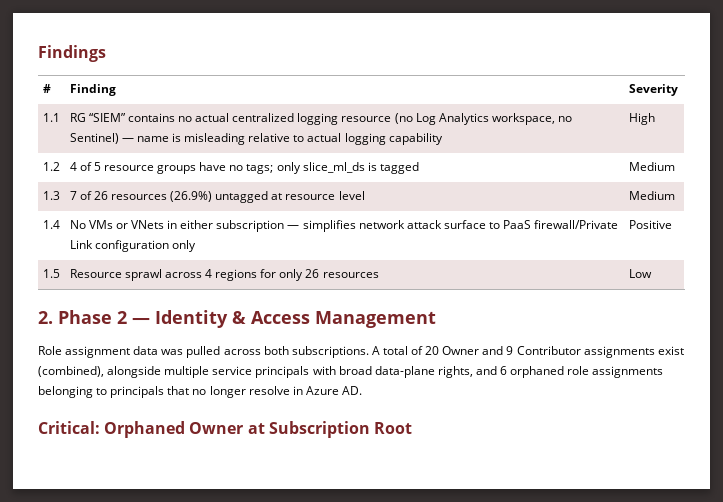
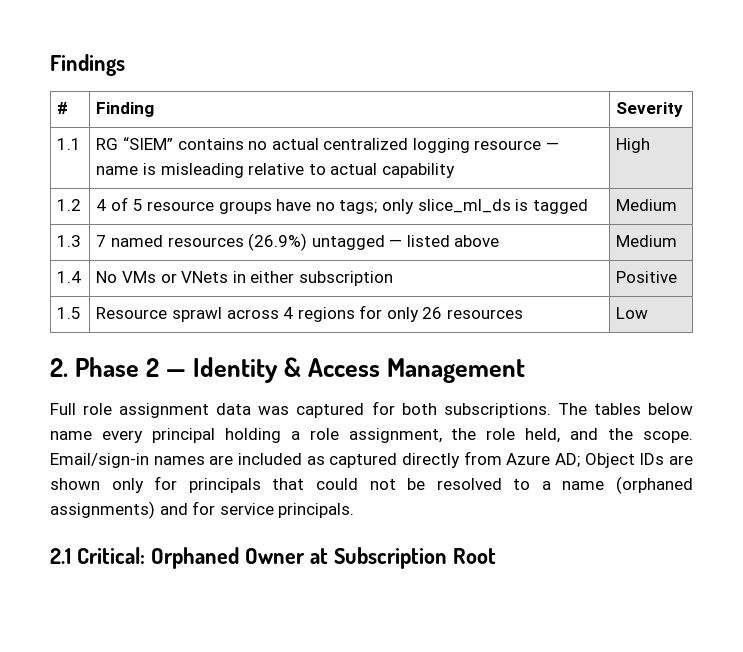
- 1.1 | RG “SIEM” contains no actual centralized logging resource (no Log Analytics workspace, no Sentinel) — name is misleading relative to actual logging capability | High
+ 1.1 | RG “SIEM” contains no actual centralized logging resource — name is misleading relative to actual capability | High
- 1.3 | 7 of 26 resources (26.9%) untagged at resource level | Medium
+ 1.3 | 7 named resources (26.9%) untagged — listed above | Medium
- 1.4 | No VMs or VNets in either subscription — simplifies network attack surface to PaaS firewall/Private Link configuration only | Positive
+ 1.4 | No VMs or VNets in either subscription | Positive
- Role assignment data was pulled across both subscriptions. A total of 20 Owner and 9 Contributor assignments exist (combined), alongside multiple service principals with broad data-plane rights, and 6 orphaned role assignments belonging to principals that no longer resolve in Azure AD.
- Critical: Orphaned Owner at Subscription Root
+ Full role assignment data was captured for both subscriptions. The tables below name every principal holding a role assignment, the role held, and the scope. Email/sign-in names are included as captured directly from Azure AD; Object IDs are shown only for principals that could not be resolved to a name (orphaned assignments) and for service principals.
+ 2.1 Critical: Orphaned Owner at Subscription Root

